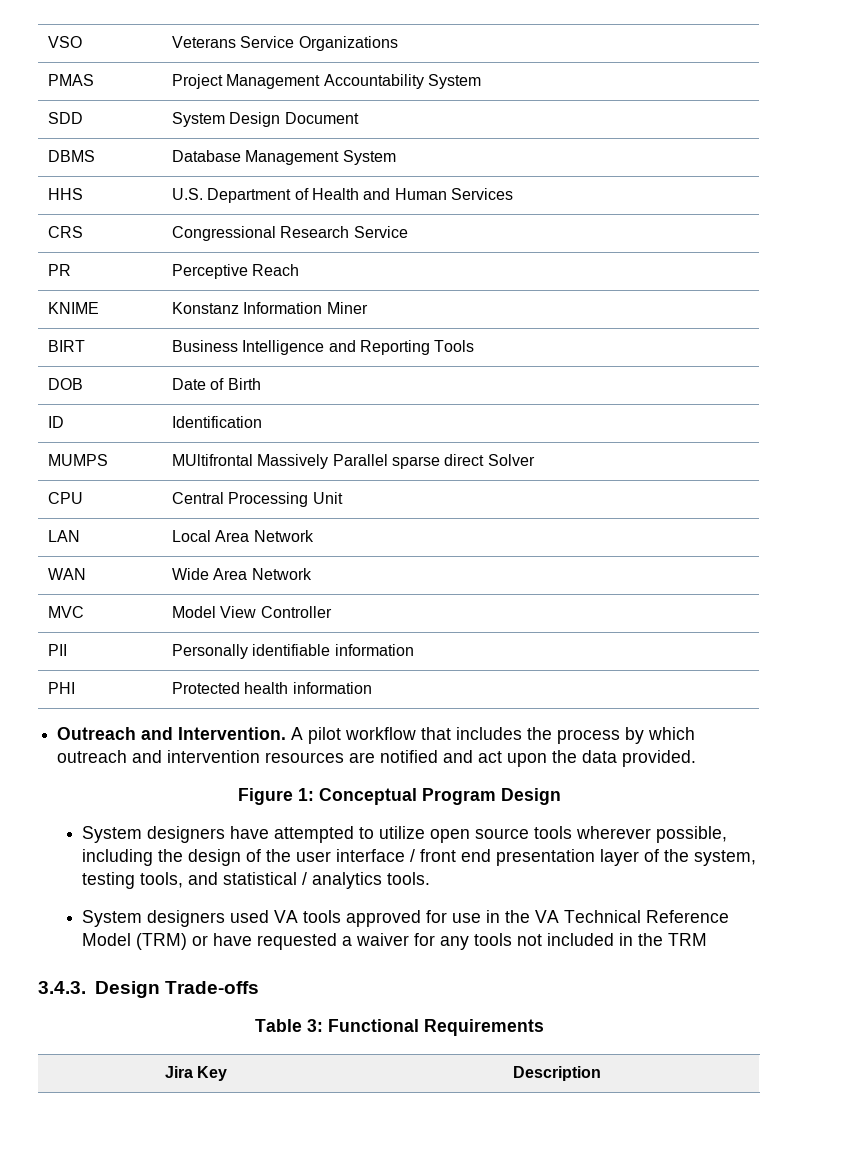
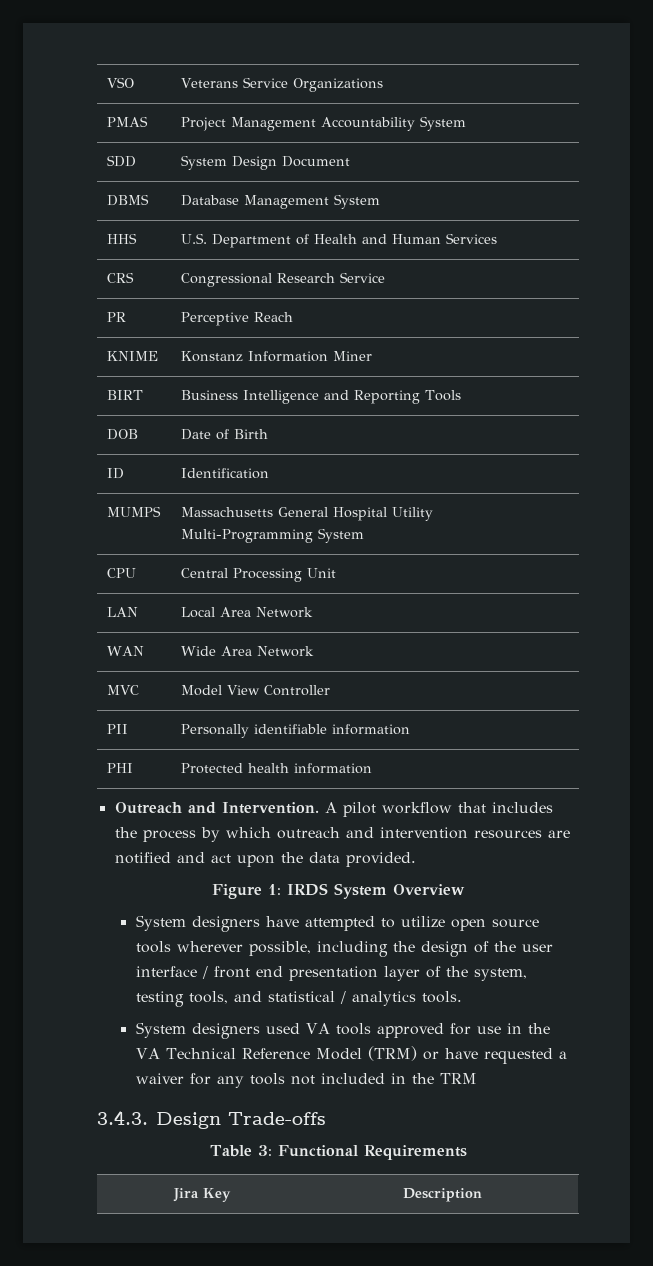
- MUMPS | MUltifrontal Massively Parallel sparse direct Solver
+ MUMPS | Massachusetts General Hospital Utility Multi-Programming System
- Figure 1: Conceptual Program Design
+ Figure 1: IRDS System Overview

